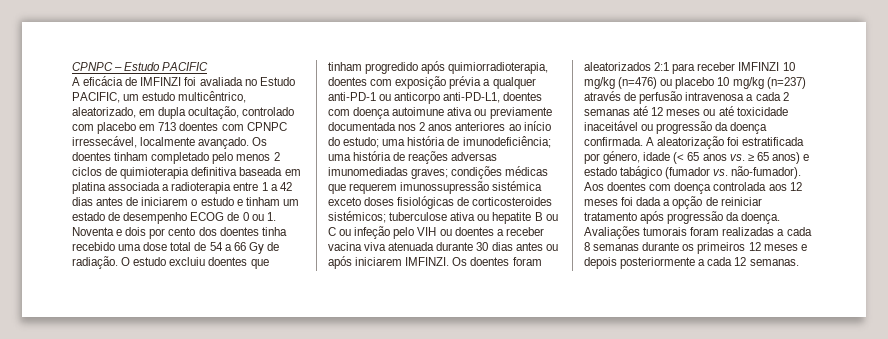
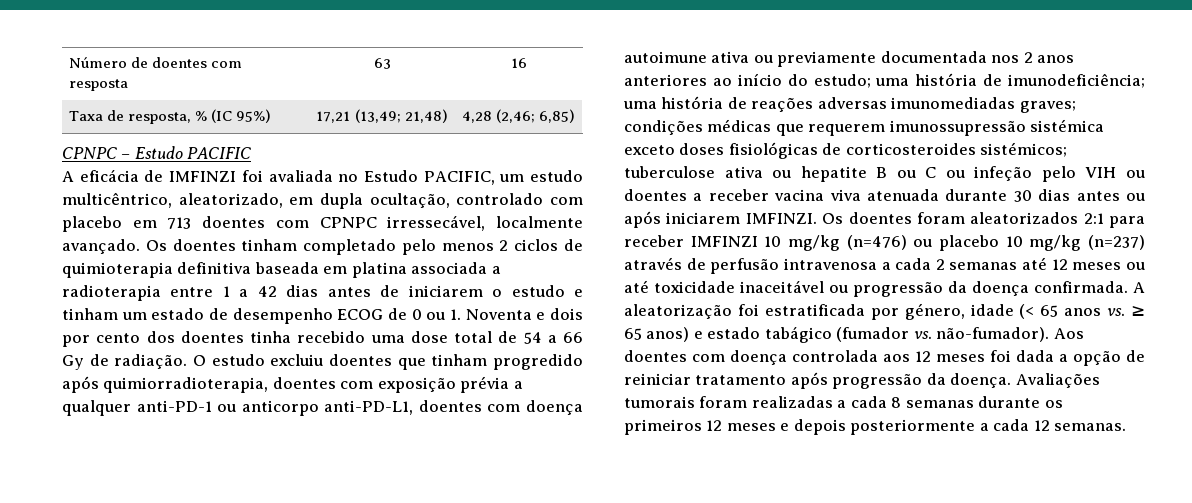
+ Número de doentes com resposta | 63 | 16
+ Taxa de resposta, % (IC 95%) | 17,21 (13,49; 21,48) | 4,28 (2,46; 6,85)

